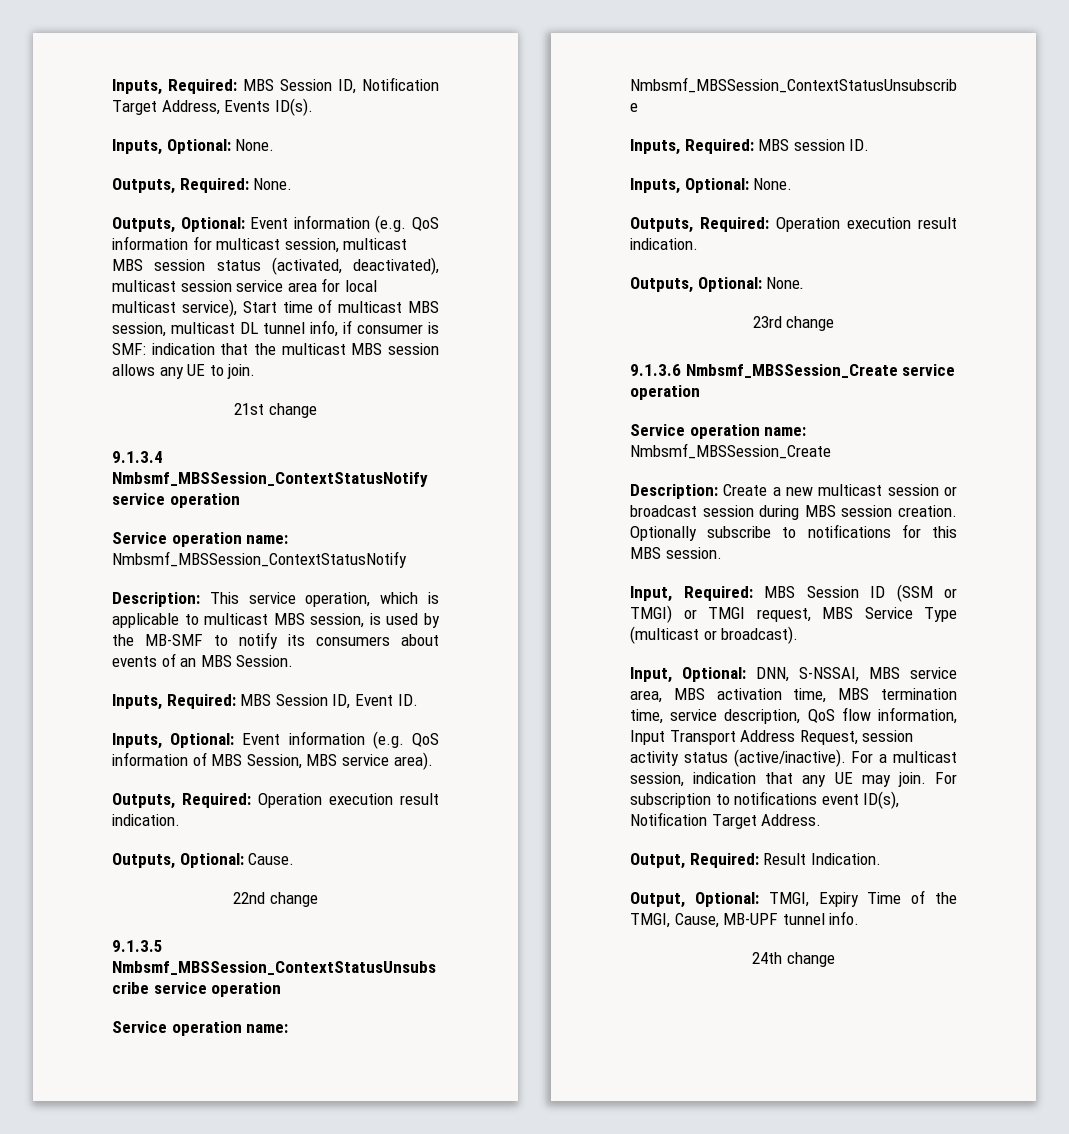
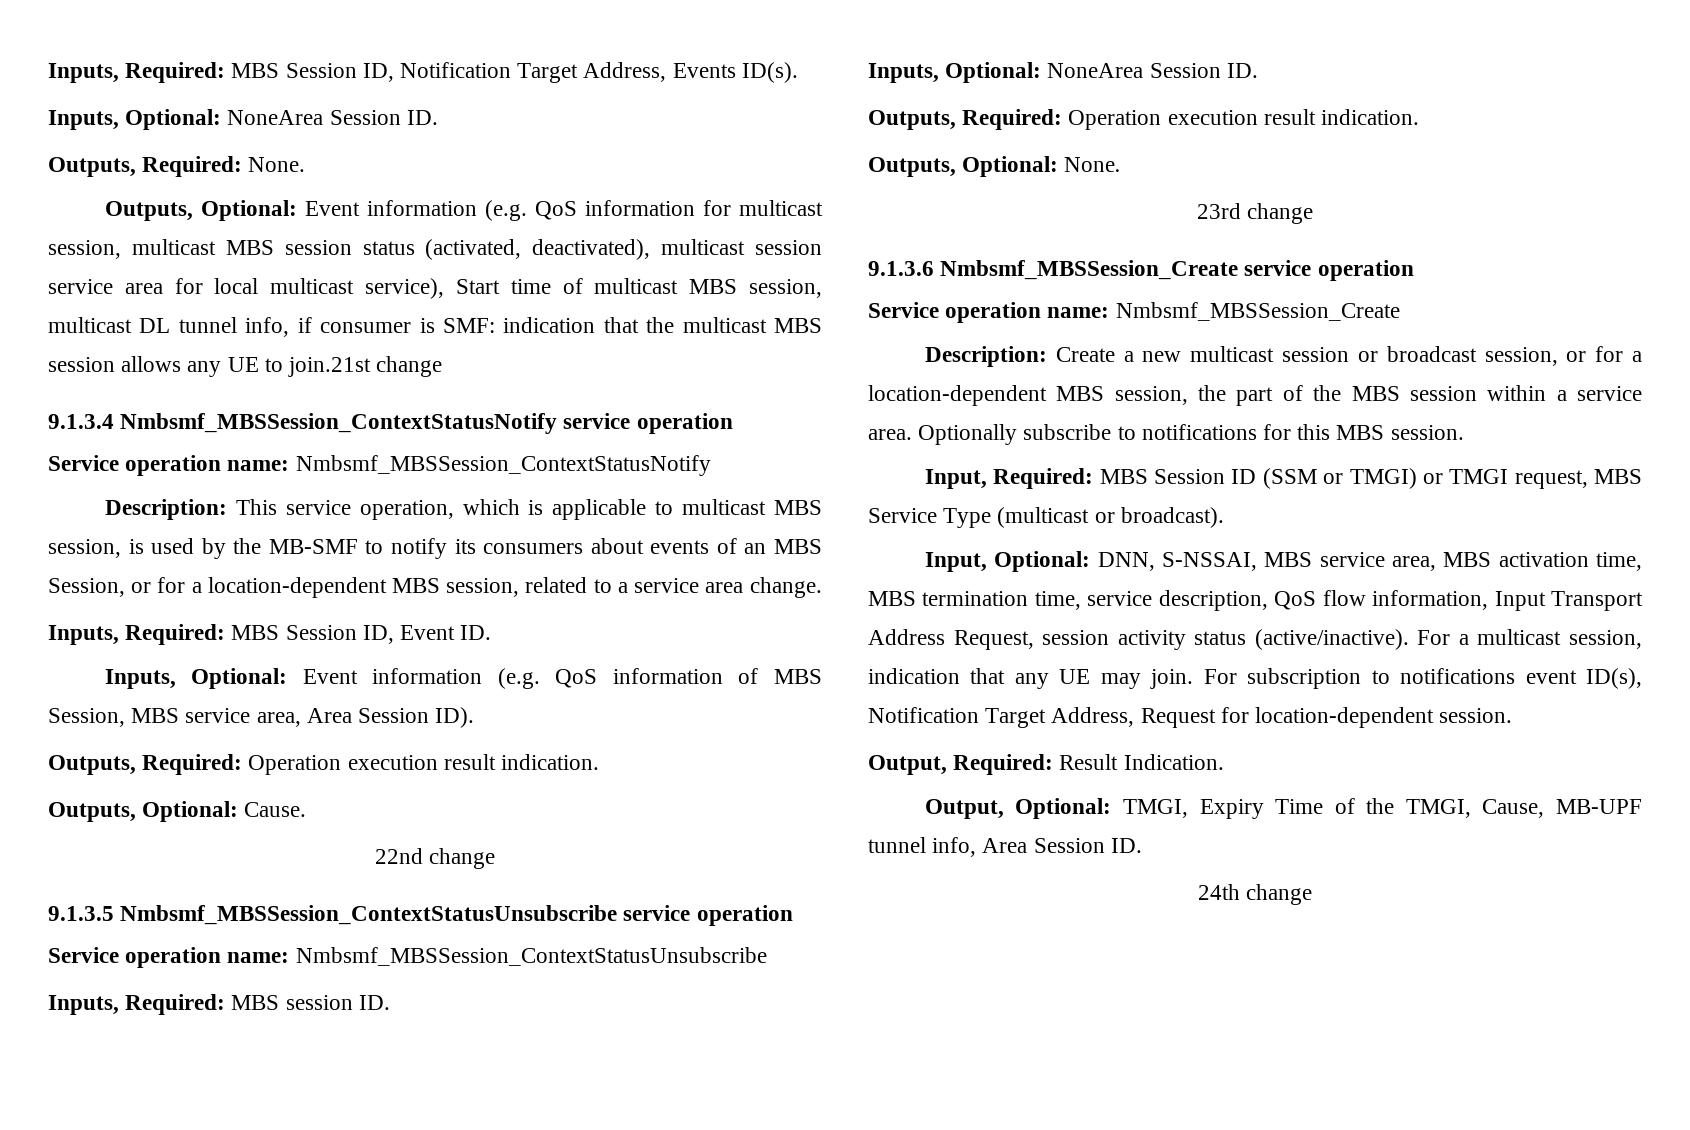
  Inputs, Required: MBS Session ID, Notification Target Address, Events ID(s).
- Inputs, Optional: None.
+ Inputs, Optional: NoneArea Session ID.
- Outputs, Optional: Event information (e.g. QoS information for multicast session, multicast MBS session status (activated, deactivated), multicast session service area for local multicast service), Start time of multicast MBS session, multicast DL tunnel info, if consumer is SMF: indication that the multicast MBS session allows any UE to join.
- 21st change
+ Outputs, Optional: Event information (e.g. QoS information for multicast session, multicast MBS session status (activated, deactivated), multicast session service area for local multicast service), Start time of multicast MBS session, multicast DL tunnel info, if consumer is SMF: indication that the multicast MBS session allows any UE to join.21st change
- Description: This service operation, which is applicable to multicast MBS session, is used by the MB-SMF to notify its consumers about events of an MBS Session.
+ Description: This service operation, which is applicable to multicast MBS session, is used by the MB-SMF to notify its consumers about events of an MBS Session, or for a location-dependent MBS session, related to a service area change.
- Inputs, Optional: Event information (e.g. QoS information of MBS Session, MBS service area).
+ Inputs, Optional: Event information (e.g. QoS information of MBS Session, MBS service area, Area Session ID).
  Inputs, Required: MBS session ID.
- Inputs, Optional: None.
+ Inputs, Optional: NoneArea Session ID.
- Description: Create a new multicast session or broadcast session during MBS session creation.
+ Description: Create a new multicast session or broadcast session, or for a location-dependent MBS session, the part of the MBS session within a service area.
- For subscription to notifications event ID(s), Notification Target Address.
+ For subscription to notifications event ID(s), Notification Target Address, Request for location-dependent session.
- Output, Optional: TMGI, Expiry Time of the TMGI, Cause, MB-UPF tunnel info.
+ Output, Optional: TMGI, Expiry Time of the TMGI, Cause, MB-UPF tunnel info, Area Session ID.

